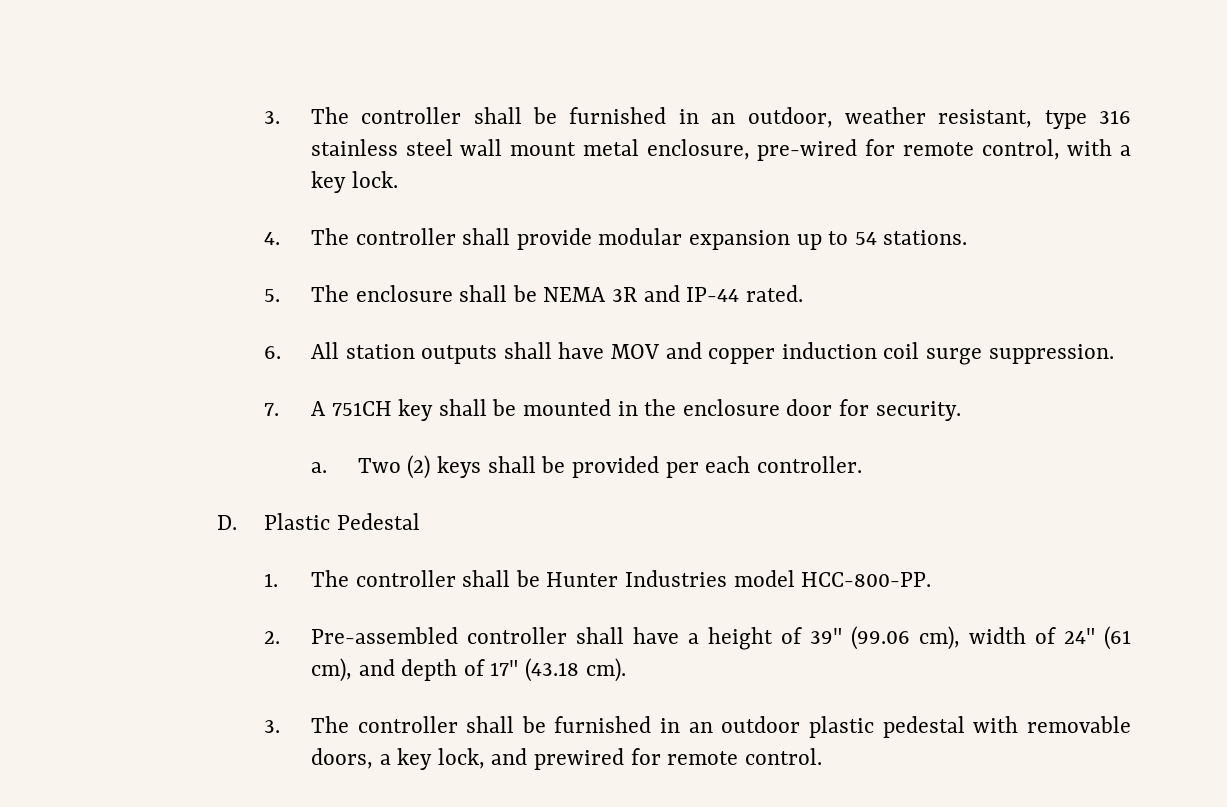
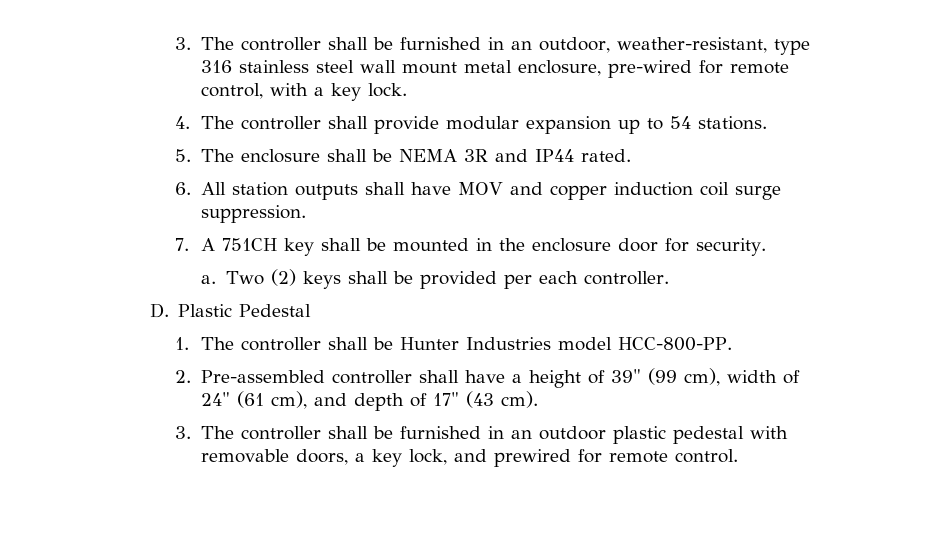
- 3. The controller shall be furnished in an outdoor, weather resistant, type 316 stainless steel wall mount metal enclosure, pre-wired for remote control, with a key lock.
+ 3. The controller shall be furnished in an outdoor, weather-resistant, type 316 stainless steel wall mount metal enclosure, pre-wired for remote control, with a key lock.
- 5. The enclosure shall be NEMA 3R and IP-44 rated.
+ 5. The enclosure shall be NEMA 3R and IP44 rated.
- 2. Pre-assembled controller shall have a height of 39" (99.06 cm), width of 24" (61 cm), and depth of 17" (43.18 cm).
+ 2. Pre-assembled controller shall have a height of 39" (99 cm), width of 24" (61 cm), and depth of 17" (43 cm).

